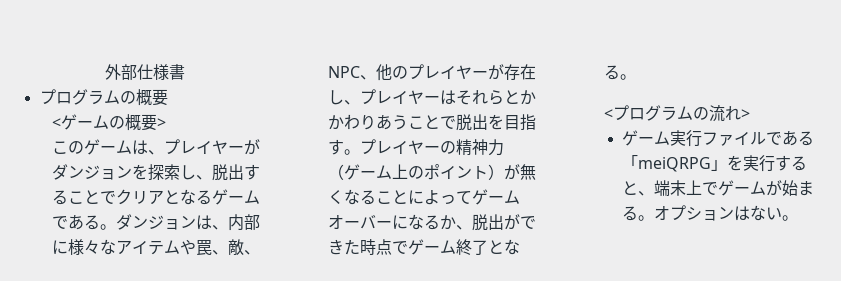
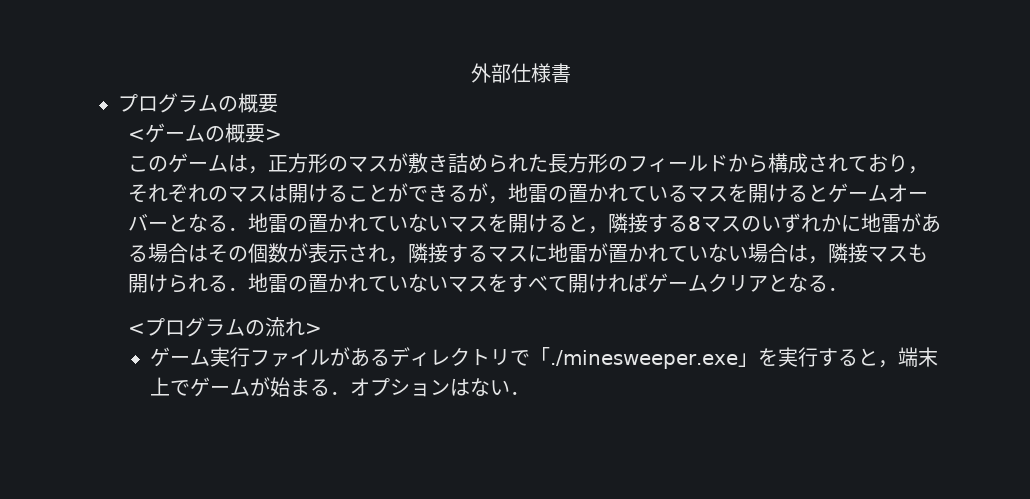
- このゲームは、プレイヤーがダンジョンを探索し、脱出することでクリアとなるゲームである。ダンジョンは、内部に様々なアイテムや罠、敵、NPC、他のプレイヤーが存在し、プレイヤーはそれらとかかわりあうことで脱出を目指す。プレイヤーの精神力（ゲーム上のポイント）が無くなることによってゲームオーバーになるか、脱出ができた時点でゲーム終了となる。
+ このゲームは，正方形のマスが敷き詰められた長方形のフィールドから構成されており，それぞれのマスは開けることができるが，地雷の置かれているマスを開けるとゲームオーバーとなる．地雷の置かれていないマスを開けると，隣接する8マスのいずれかに地雷がある場合はその個数が表示され，隣接するマスに地雷が置かれていない場合は，隣接マスも開けられる．地雷の置かれていないマスをすべて開ければゲームクリアとなる．
- ゲーム実行ファイルである「meiQRPG」を実行すると、端末上でゲームが始まる。オプションはない。
+ ゲーム実行ファイルがあるディレクトリで「./minesweeper.exe」を実行すると，端末上でゲームが始まる．オプションはない．

